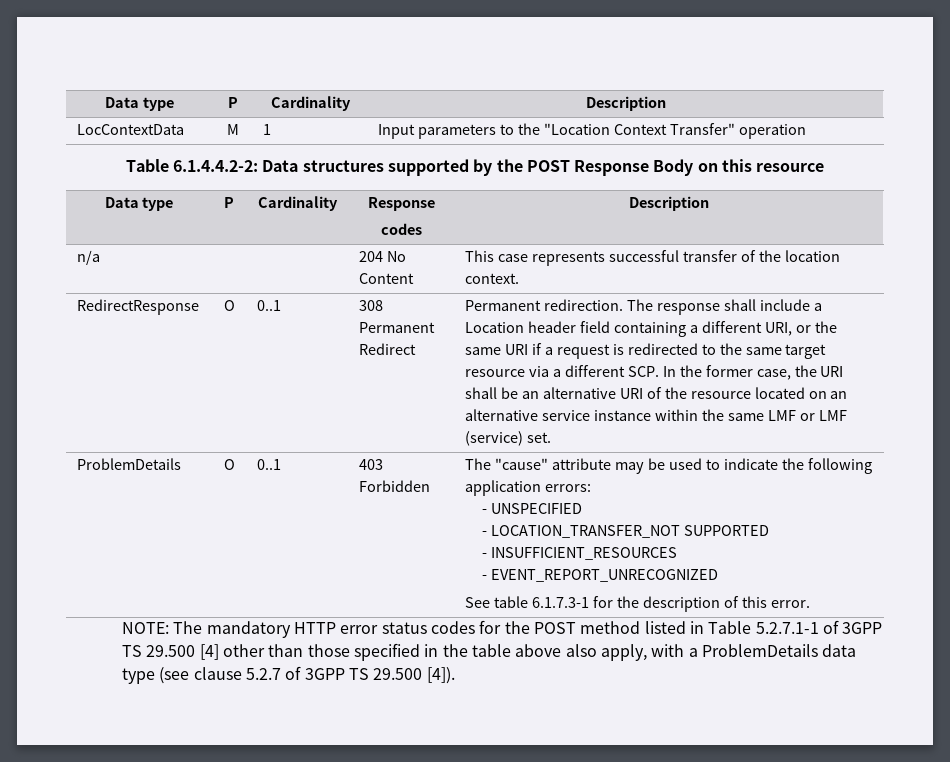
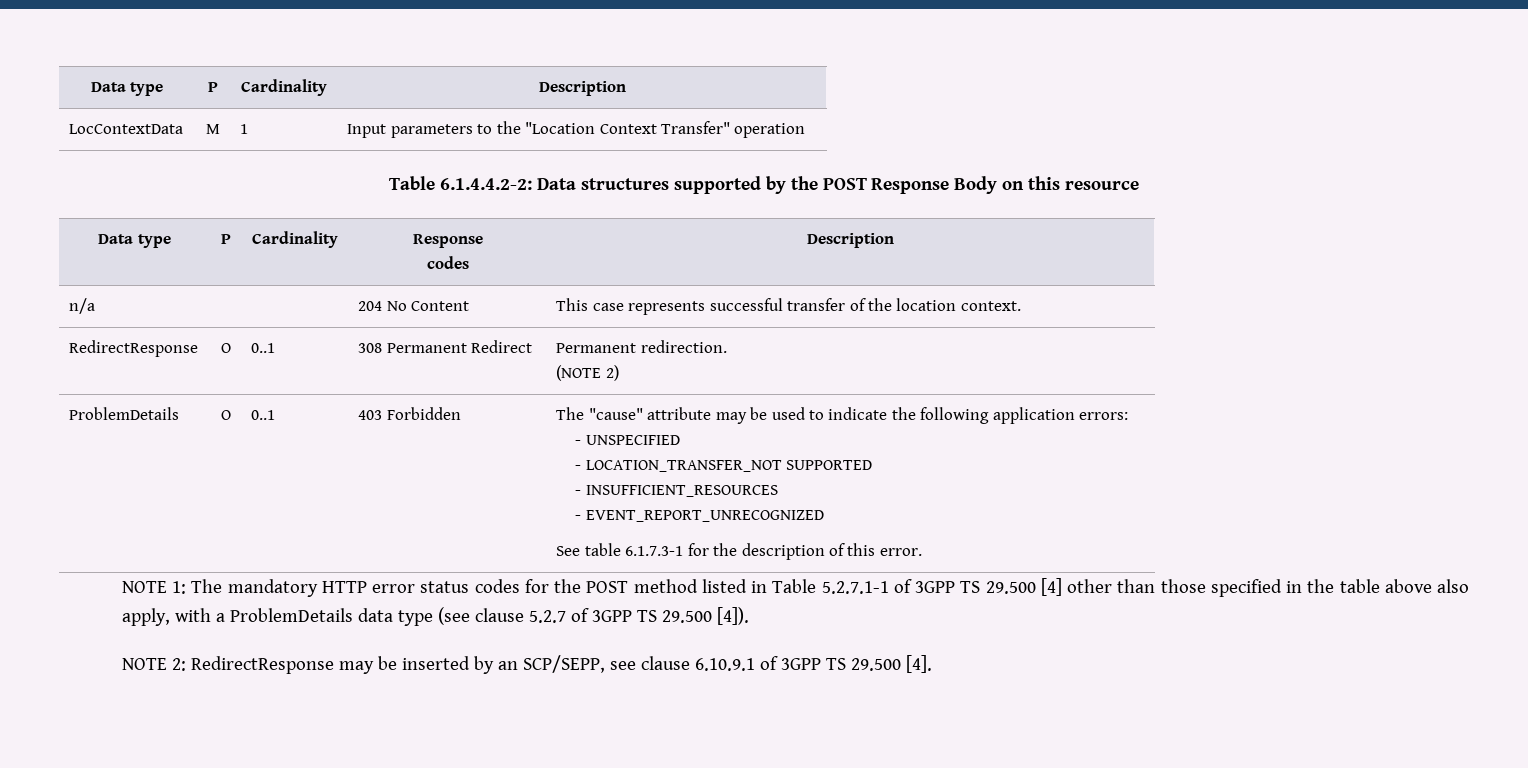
- Permanent redirection. The response shall include a Location header field containing a different URI, or the same URI if a request is redirected to the same target resource via a different SCP. In the former case, the URI shall be an alternative URI of the resource located on an alternative service instance within the same LMF or LMF (service) set.
+ Permanent redirection.
+ (NOTE 2)
- NOTE: The mandatory HTTP error status codes for the POST method listed in Table 5.2.7.1-1 of 3GPP TS 29.500 [4] other than those specified in the table above also apply, with a ProblemDetails data type (see clause 5.2.7 of 3GPP TS 29.500 [4]).
+ NOTE 1: The mandatory HTTP error status codes for the POST method listed in Table 5.2.7.1-1 of 3GPP TS 29.500 [4] other than those specified in the table above also apply, with a ProblemDetails data type (see clause 5.2.7 of 3GPP TS 29.500 [4]).
+ NOTE 2: RedirectResponse may be inserted by an SCP/SEPP, see clause 6.10.9.1 of 3GPP TS 29.500 [4].

